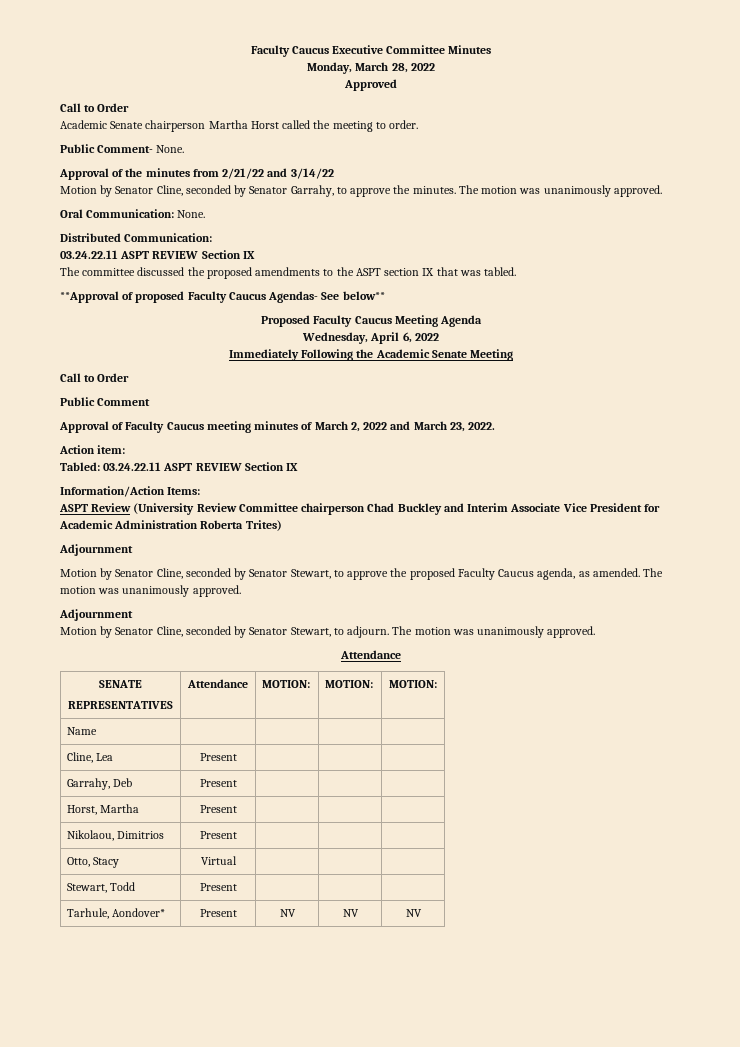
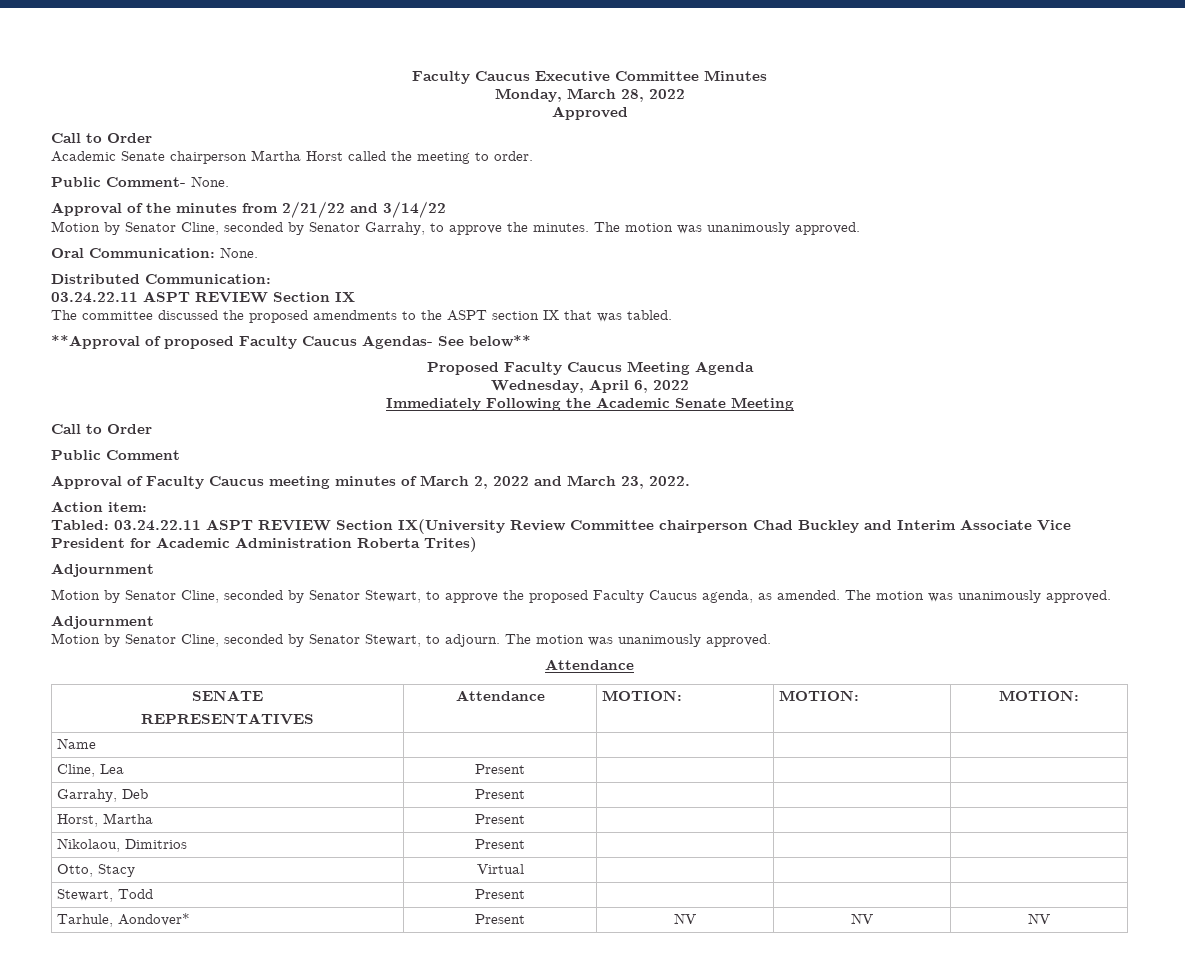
- Tabled: 03.24.22.11 ASPT REVIEW Section IX
- Information/Action Items:
- ASPT Review (University Review Committee chairperson Chad Buckley and Interim Associate Vice President for Academic Administration Roberta Trites)
+ Tabled: 03.24.22.11 ASPT REVIEW Section IX(University Review Committee chairperson Chad Buckley and Interim Associate Vice President for Academic Administration Roberta Trites)

